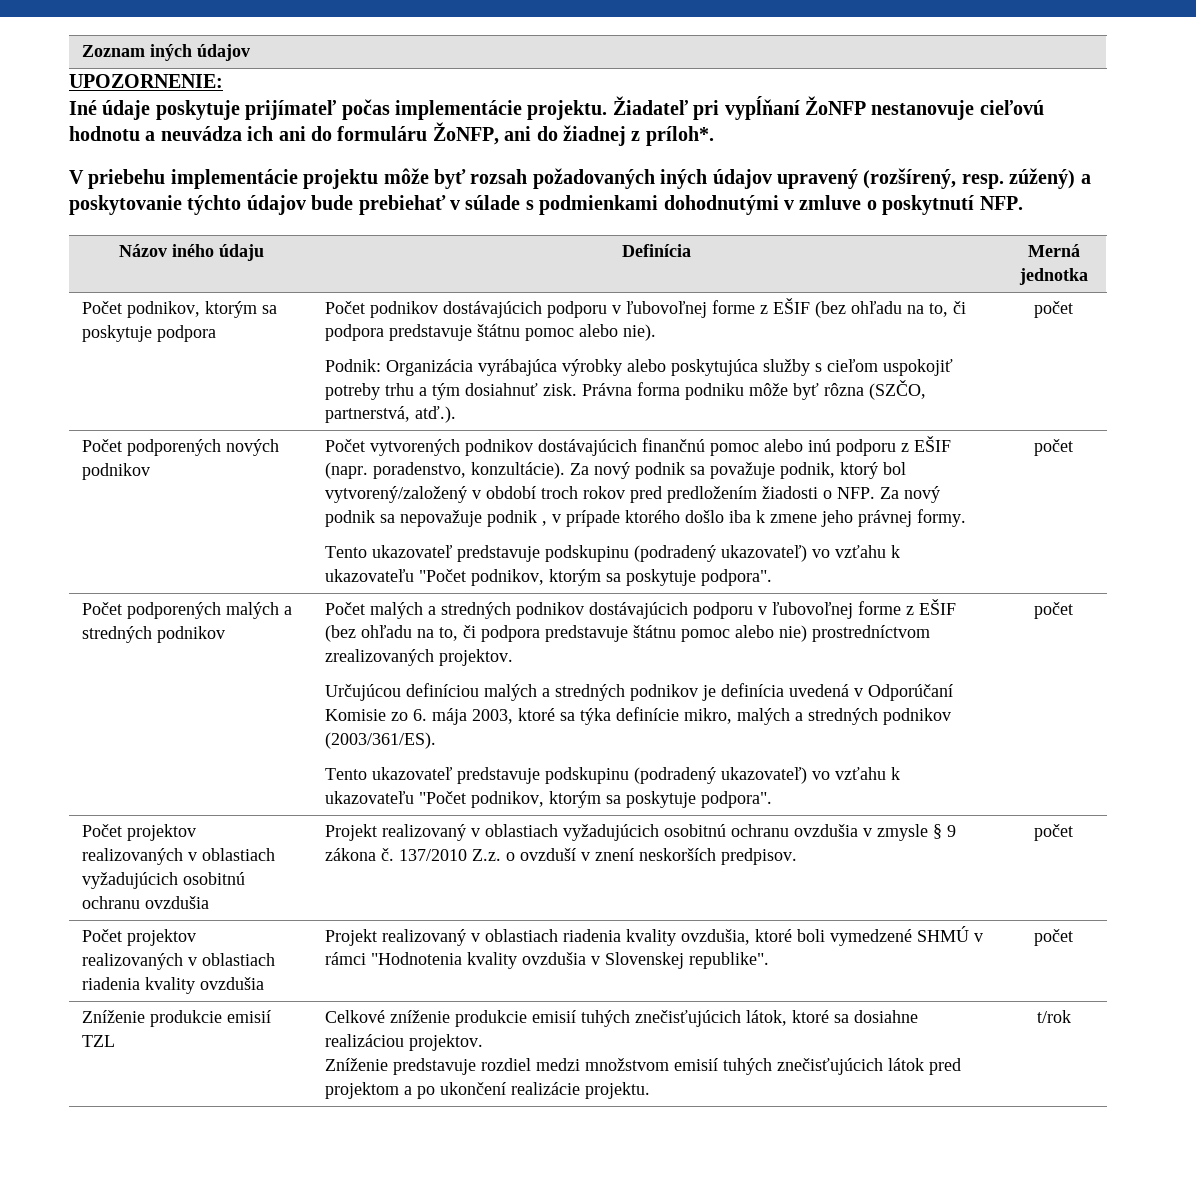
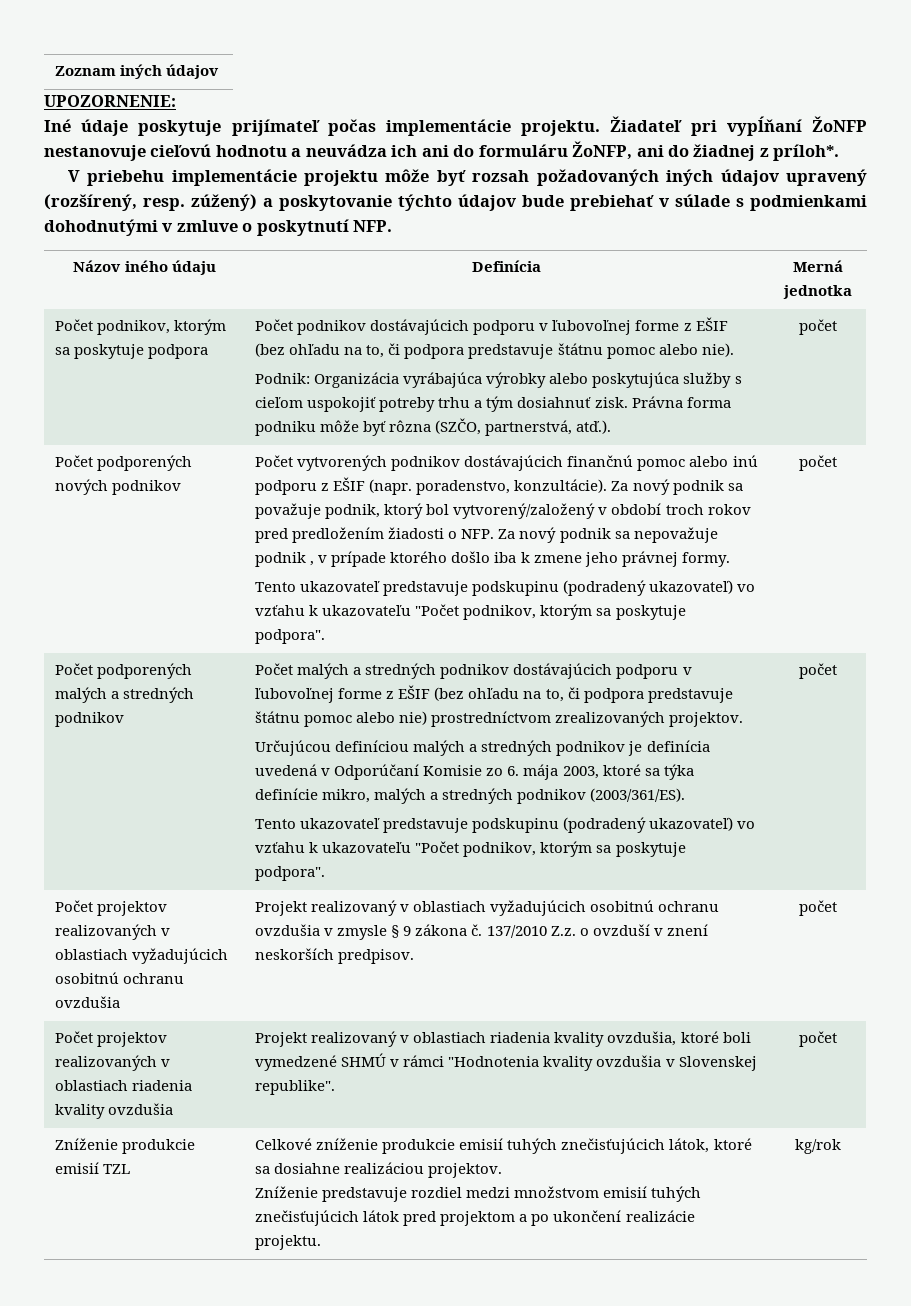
  Zníženie produkcie emisií TZL | Celkové zníženie produkcie emisií tuhých znečisťujúcich látok, ktoré sa dosiahne realizáciou projektov.
- Zníženie predstavuje rozdiel medzi množstvom emisií tuhých znečisťujúcich látok pred projektom a po ukončení realizácie projektu. | t/rok
+ Zníženie predstavuje rozdiel medzi množstvom emisií tuhých znečisťujúcich látok pred projektom a po ukončení realizácie projektu. | kg/rok

